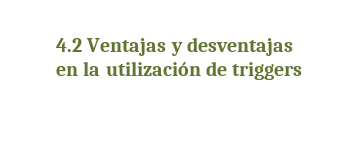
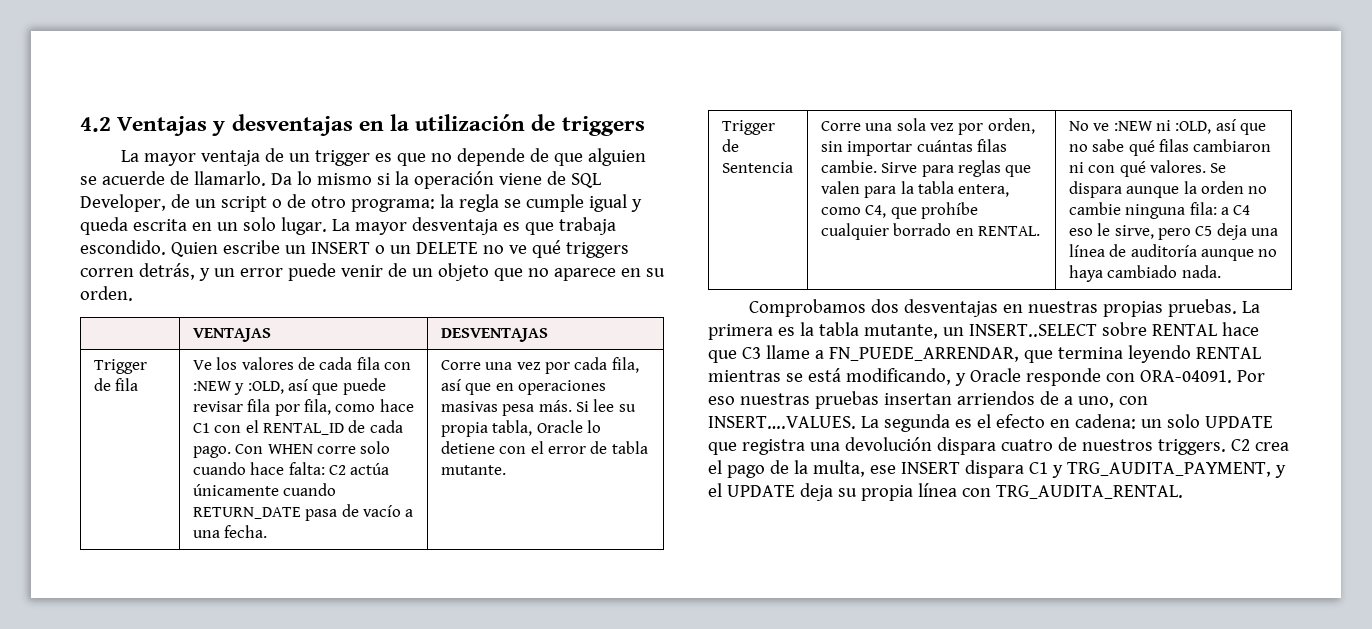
+ La mayor ventaja de un trigger es que no depende de que alguien se acuerde de llamarlo. Da lo mismo si la operación viene de SQL Developer, de un script o de otro programa: la regla se cumple igual y queda escrita en un solo lugar. La mayor desventaja es que trabaja escondido. Quien escribe un INSERT o un DELETE no ve qué triggers corren detrás, y un error puede venir de un objeto que no aparece en su orden.
+ | VENTAJAS | DESVENTAJAS
+ Trigger de fila | Ve los valores de cada fila con :NEW y :OLD, así que puede revisar fila por fila, como hace C1 con el RENTAL_ID de cada pago. Con WHEN corre solo cuando hace falta: C2 actúa únicamente cuando RETURN_DATE pasa de vacío a una fecha. | Corre una vez por cada fila, así que en operaciones masivas pesa más. Si lee su propia tabla, Oracle lo detiene con el error de tabla mutante.
+ Trigger de Sentencia | Corre una sola vez por orden, sin importar cuántas filas cambie. Sirve para reglas que valen para la tabla entera, como C4, que prohíbe cualquier borrado en RENTAL. | No ve :NEW ni :OLD, así que no sabe qué filas cambiaron ni con qué valores. Se dispara aunque la orden no cambie ninguna fila: a C4 eso le sirve, pero C5 deja una línea de auditoría aunque no haya cambiado nada.
+ Comprobamos dos desventajas en nuestras propias pruebas. La primera es la tabla mutante, un INSERT..SELECT sobre RENTAL hace que C3 llame a FN_PUEDE_ARRENDAR, que termina leyendo RENTAL mientras se está modificando, y Oracle responde con ORA-04091. Por eso nuestras pruebas insertan arriendos de a uno, con INSERT….VALUES. La segunda es el efecto en cadena: un solo UPDATE que registra una devolución dispara cuatro de nuestros triggers. C2 crea el pago de la multa, ese INSERT dispara C1 y TRG_AUDITA_PAYMENT, y el UPDATE deja su propia línea con TRG_AUDITA_RENTAL.

